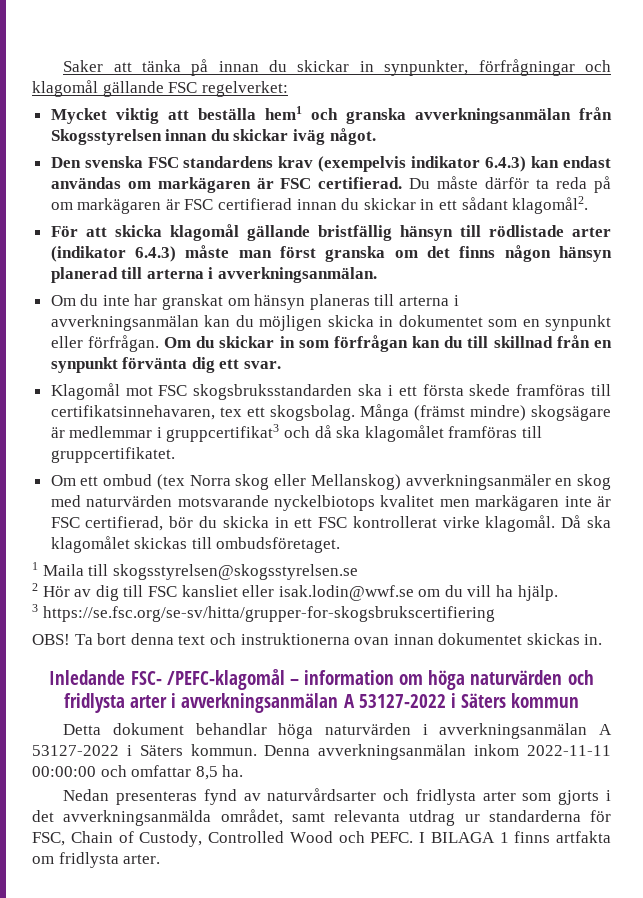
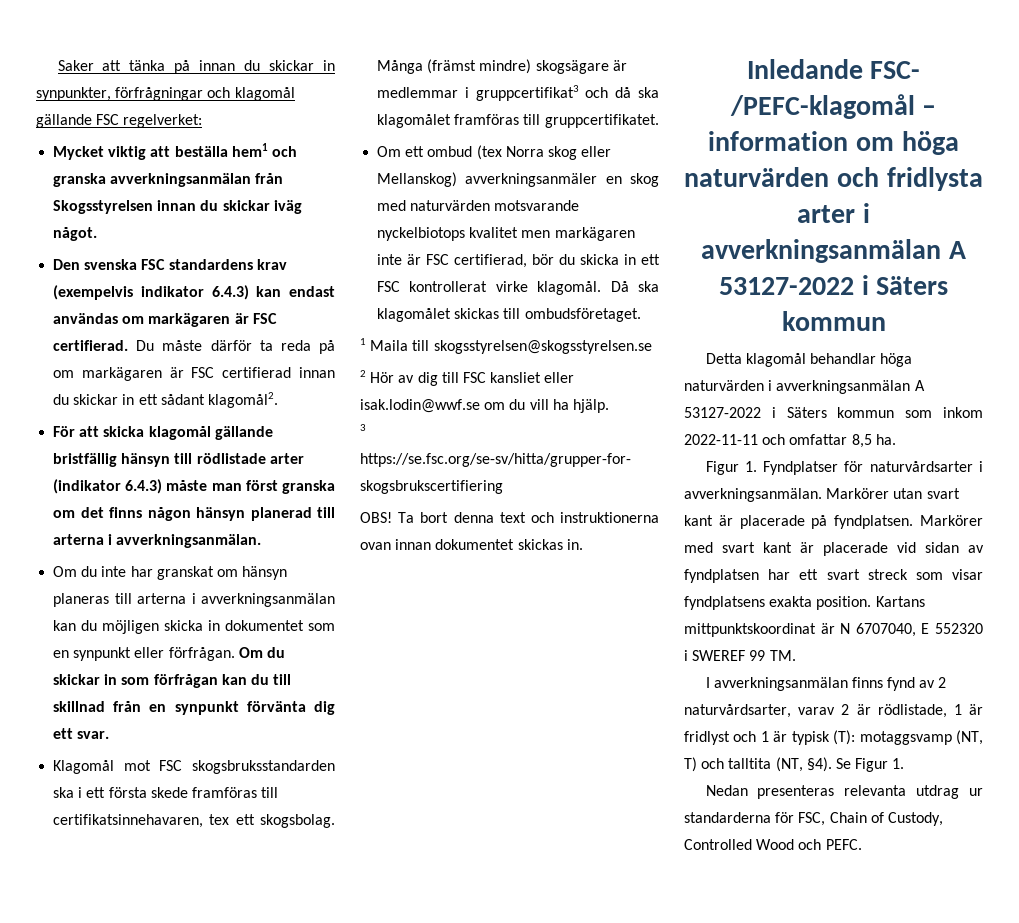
- Detta dokument behandlar höga naturvärden i avverkningsanmälan A 53127-2022 i Säters kommun. Denna avverkningsanmälan inkom 2022-11-11 00:00:00 och omfattar 8,5 ha.
+ Detta klagomål behandlar höga naturvärden i avverkningsanmälan A 53127-2022 i Säters kommun som inkom 2022-11-11 och omfattar 8,5 ha.
- Nedan presenteras fynd av naturvårdsarter och fridlysta arter som gjorts i det avverkningsanmälda området, samt relevanta utdrag ur standarderna för FSC, Chain of Custody, Controlled Wood och PEFC. I BILAGA 1 finns artfakta om fridlysta arter.
+ Figur 1. Fyndplatser för naturvårdsarter i avverkningsanmälan. Markörer utan svart kant är placerade på fyndplatsen. Markörer med svart kant är placerade vid sidan av fyndplatsen har ett svart streck som visar fyndplatsens exakta position. Kartans mittpunktskoordinat är N 6707040, E 552320 i SWEREF 99 TM.
+ I avverkningsanmälan finns fynd av 2 naturvårdsarter, varav 2 är rödlistade, 1 är fridlyst och 1 är typisk (T): motaggsvamp (NT, T) och talltita (NT, §4). Se Figur 1.
+ Nedan presenteras relevanta utdrag ur standarderna för FSC, Chain of Custody, Controlled Wood och PEFC.

